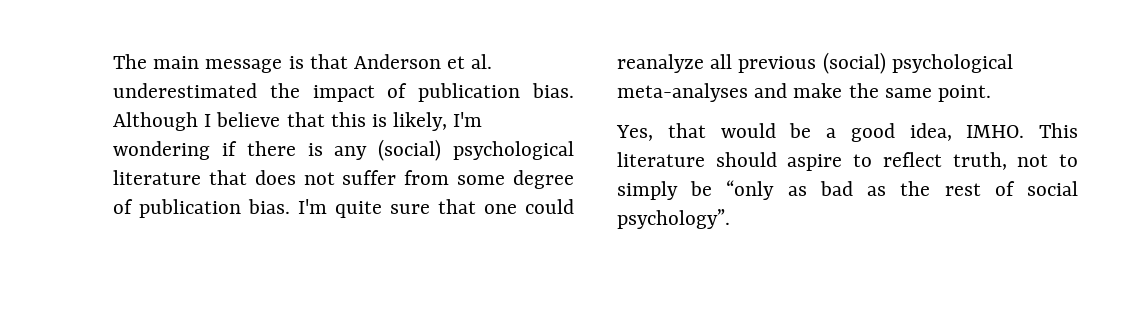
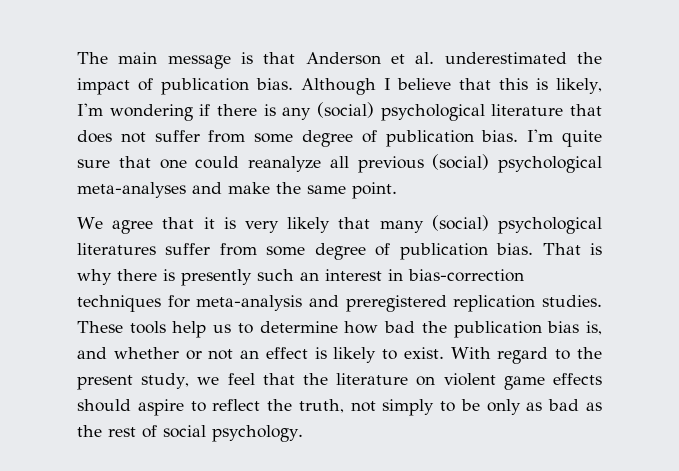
- Yes, that would be a good idea, IMHO. This literature should aspire to reflect truth, not to simply be “only as bad as the rest of social psychology”.
+ We agree that it is very likely that many (social) psychological literatures suffer from some degree of publication bias. That is why there is presently such an interest in bias-correction techniques for meta-analysis and preregistered replication studies. These tools help us to determine how bad the publication bias is, and whether or not an effect is likely to exist. With regard to the present study, we feel that the literature on violent game effects should aspire to reflect the truth, not simply to be only as bad as the rest of social psychology.

